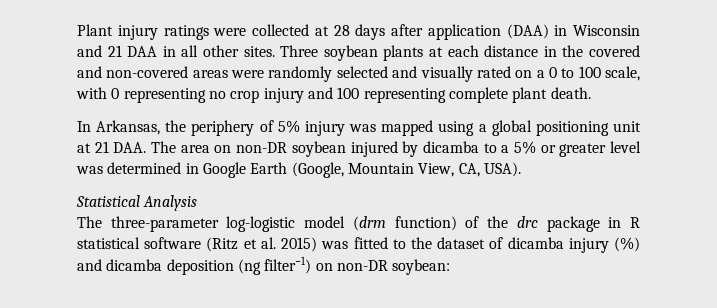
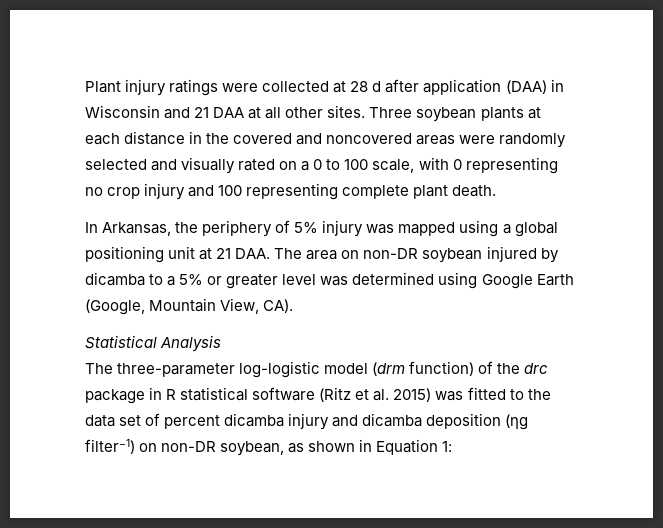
- Plant injury ratings were collected at 28 days after application (DAA) in Wisconsin and 21 DAA in all other sites.
+ Plant injury ratings were collected at 28 d after application (DAA) in Wisconsin and 21 DAA at all other sites.
- Three soybean plants at each distance in the covered and non-covered areas were randomly selected and visually rated on a 0 to 100 scale, with 0 representing no crop injury and 100 representing complete plant death.
+ Three soybean plants at each distance in the covered and noncovered areas were randomly selected and visually rated on a 0 to 100 scale, with 0 representing no crop injury and 100 representing complete plant death.
- In Arkansas, the periphery of 5% injury was mapped using a global positioning unit at 21 DAA. The area on non-DR soybean injured by dicamba to a 5% or greater level was determined in Google Earth (Google, Mountain View, CA, USA).
+ In Arkansas, the periphery of 5% injury was mapped using a global positioning unit at 21 DAA. The area on non-DR soybean injured by dicamba to a 5% or greater level was determined using Google Earth (Google, Mountain View, CA).
- The three-parameter log-logistic model (drm function) of the drc package in R statistical software (Ritz et al. 2015) was fitted to the dataset of dicamba injury (%) and dicamba deposition (ng filter−1) on non-DR soybean:
+ The three-parameter log-logistic model (drm function) of the drc package in R statistical software (Ritz et al. 2015) was fitted to the data set of percent dicamba injury and dicamba deposition (ηg filter−1) on non-DR soybean, as shown in Equation 1:

